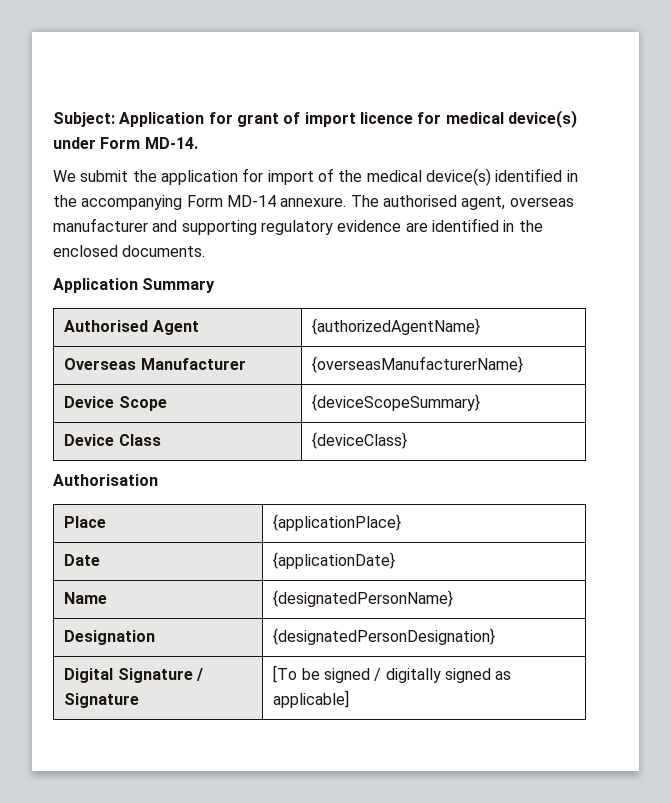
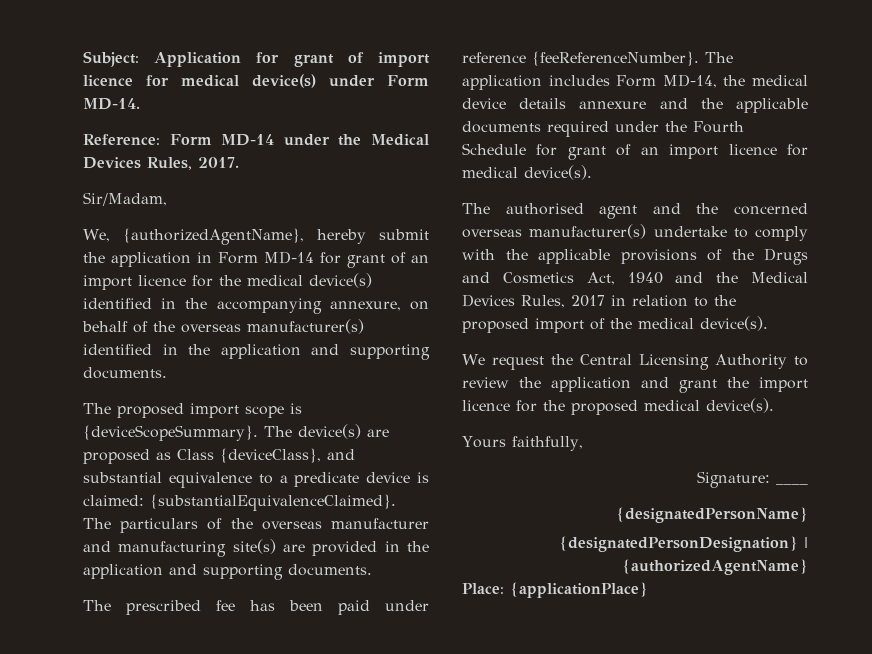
- We submit the application for import of the medical device(s) identified in the accompanying Form MD-14 annexure. The authorised agent, overseas manufacturer and supporting regulatory evidence are identified in the enclosed documents.
- Application Summary
- Authorised Agent | {authorizedAgentName}
- Overseas Manufacturer | {overseasManufacturerName}
- Device Scope | {deviceScopeSummary}
- Device Class | {deviceClass}
- Authorisation
- Place | {applicationPlace}
- Date | {applicationDate}
- Name | {designatedPersonName}
- Designation | {designatedPersonDesignation}
- Digital Signature / Signature | [To be signed / digitally signed as applicable]
+ Reference: Form MD-14 under the Medical Devices Rules, 2017.
+ Sir/Madam,
+ We, {authorizedAgentName}, hereby submit the application in Form MD-14 for grant of an import licence for the medical device(s) identified in the accompanying annexure, on behalf of the overseas manufacturer(s) identified in the application and supporting documents.
+ The proposed import scope is {deviceScopeSummary}. The device(s) are proposed as Class {deviceClass}, and substantial equivalence to a predicate device is claimed: {substantialEquivalenceClaimed}. The particulars of the overseas manufacturer and manufacturing site(s) are provided in the application and supporting documents.
+ The prescribed fee has been paid under reference {feeReferenceNumber}. The application includes Form MD-14, the medical device details annexure and the applicable documents required under the Fourth Schedule for grant of an import licence for medical device(s).
+ The authorised agent and the concerned overseas manufacturer(s) undertake to comply with the applicable provisions of the Drugs and Cosmetics Act, 1940 and the Medical Devices Rules, 2017 in relation to the proposed import of the medical device(s).
+ We request the Central Licensing Authority to review the application and grant the import licence for the proposed medical device(s).
+ Yours faithfully,
+ Signature: ____
+ {designatedPersonName}
+ {designatedPersonDesignation} | {authorizedAgentName}
+ Place: {applicationPlace}

